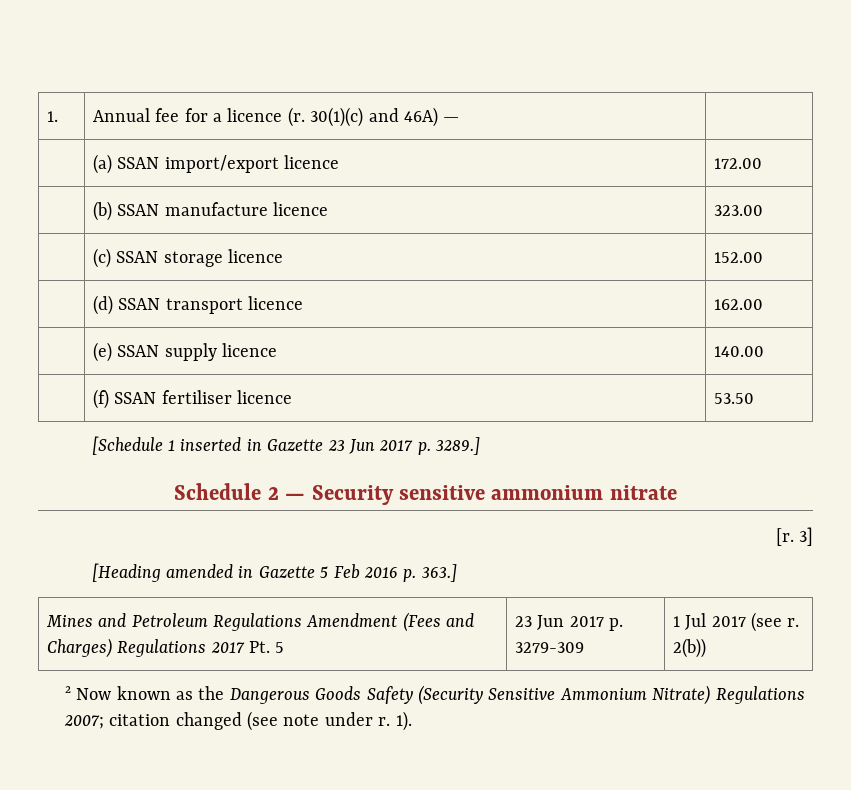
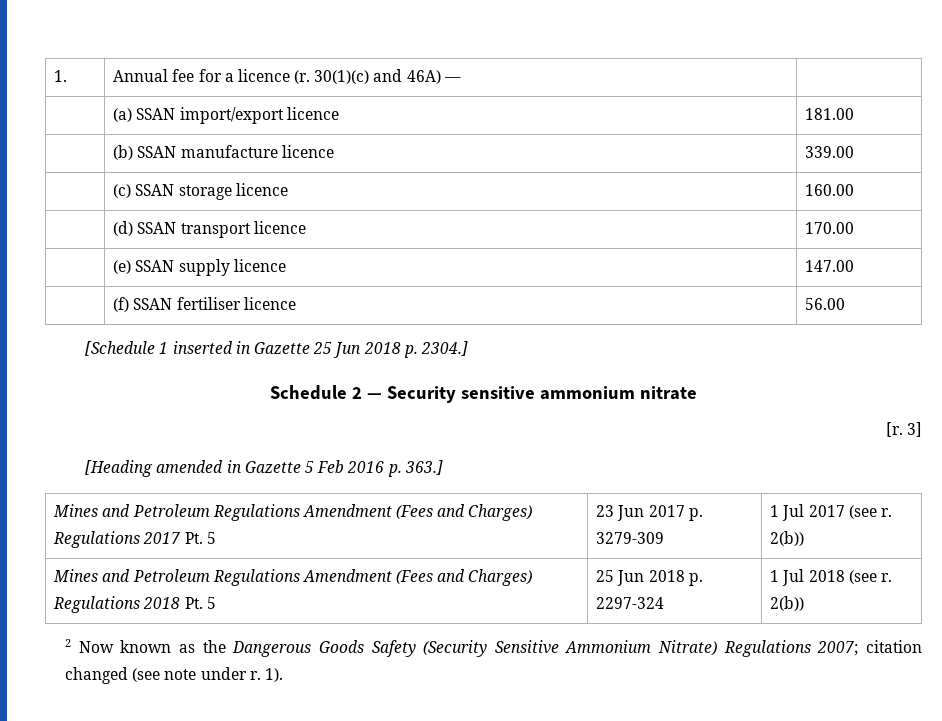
- | (a) SSAN import/export licence | 172.00
+ | (a) SSAN import/export licence | 181.00
- | (b) SSAN manufacture licence | 323.00
+ | (b) SSAN manufacture licence | 339.00
- | (c) SSAN storage licence | 152.00
+ | (c) SSAN storage licence | 160.00
- | (d) SSAN transport licence | 162.00
+ | (d) SSAN transport licence | 170.00
- | (e) SSAN supply licence | 140.00
+ | (e) SSAN supply licence | 147.00
- | (f) SSAN fertiliser licence | 53.50
+ | (f) SSAN fertiliser licence | 56.00
- [Schedule 1 inserted in Gazette 23 Jun 2017 p. 3289.]
+ [Schedule 1 inserted in Gazette 25 Jun 2018 p. 2304.]
+ Mines and Petroleum Regulations Amendment (Fees and Charges) Regulations 2018 Pt. 5 | 25 Jun 2018 p. 2297-324 | 1 Jul 2018 (see r. 2(b))

